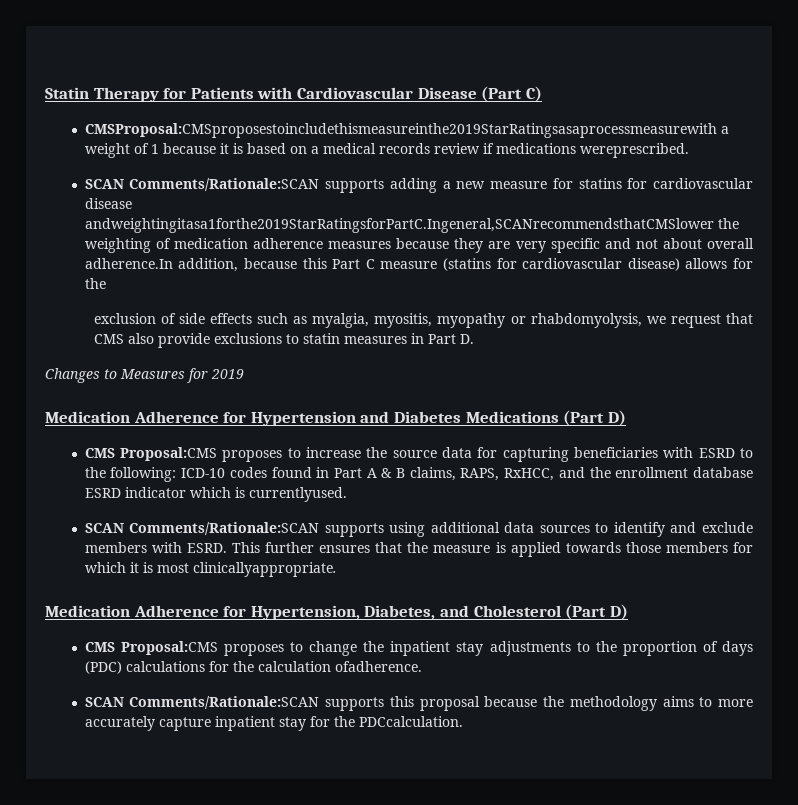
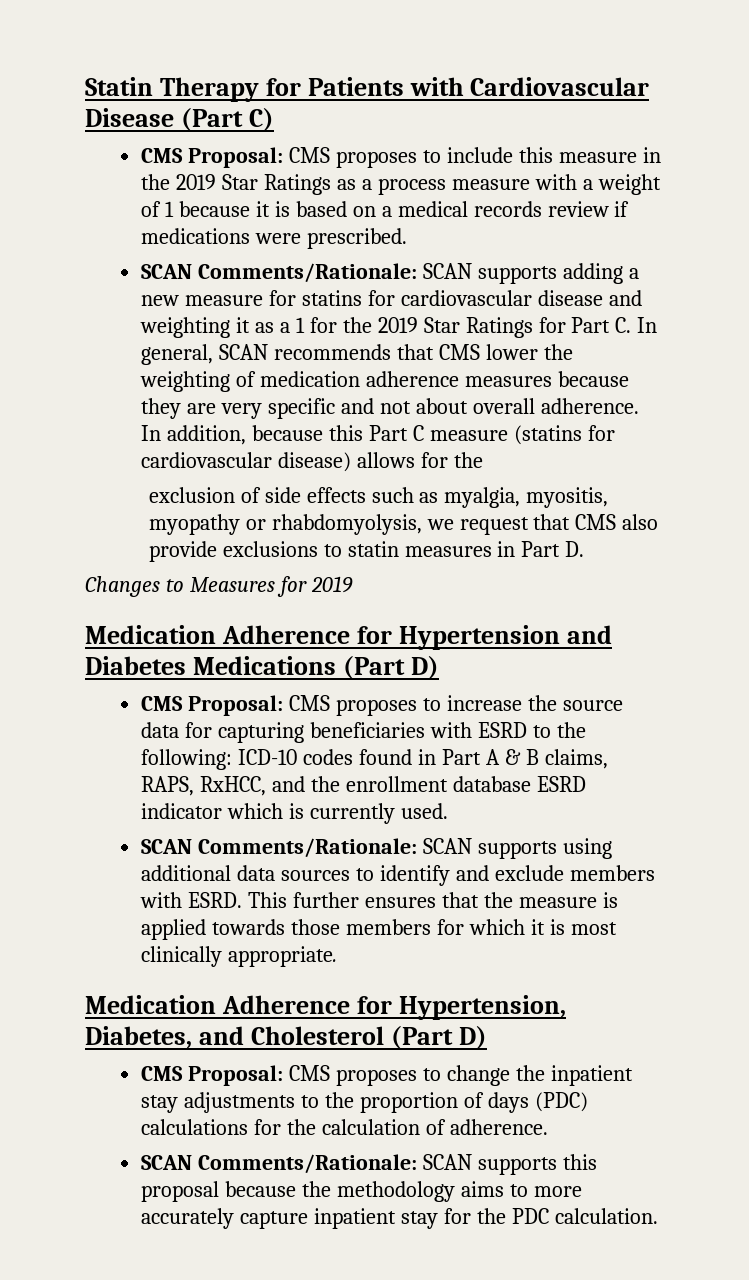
- CMSProposal:CMSproposestoincludethismeasureinthe2019StarRatingsasaprocessmeasurewith a weight of 1 because it is based on a medical records review if medications wereprescribed.
- SCAN Comments/Rationale:SCAN supports adding a new measure for statins for cardiovascular disease andweightingitasa1forthe2019StarRatingsforPartC.Ingeneral,SCANrecommendsthatCMSlower the weighting of medication adherence measures because they are very specific and not about overall adherence.In addition, because this Part C measure (statins for cardiovascular disease) allows for the
+ CMS Proposal: CMS proposes to include this measure in the 2019 Star Ratings as a process measure with a weight of 1 because it is based on a medical records review if medications were prescribed.
+ SCAN Comments/Rationale: SCAN supports adding a new measure for statins for cardiovascular disease and weighting it as a 1 for the 2019 Star Ratings for Part C. In general, SCAN recommends that CMS lower the weighting of medication adherence measures because they are very specific and not about overall adherence. In addition, because this Part C measure (statins for cardiovascular disease) allows for the
- CMS Proposal:CMS proposes to increase the source data for capturing beneficiaries with ESRD to the following: ICD-10 codes found in Part A & B claims, RAPS, RxHCC, and the enrollment database ESRD indicator which is currentlyused.
- SCAN Comments/Rationale:SCAN supports using additional data sources to identify and exclude members with ESRD.
+ CMS Proposal: CMS proposes to increase the source data for capturing beneficiaries with ESRD to the following: ICD-10 codes found in Part A & B claims, RAPS, RxHCC, and the enrollment database ESRD indicator which is currently used.
+ SCAN Comments/Rationale: SCAN supports using additional data sources to identify and exclude members with ESRD.
- This further ensures that the measure is applied towards those members for which it is most clinicallyappropriate.
+ This further ensures that the measure is applied towards those members for which it is most clinically appropriate.
- CMS Proposal:CMS proposes to change the inpatient stay adjustments to the proportion of days (PDC) calculations for the calculation ofadherence.
- SCAN Comments/Rationale:SCAN supports this proposal because the methodology aims to more accurately capture inpatient stay for the PDCcalculation.
+ CMS Proposal: CMS proposes to change the inpatient stay adjustments to the proportion of days (PDC) calculations for the calculation of adherence.
+ SCAN Comments/Rationale: SCAN supports this proposal because the methodology aims to more accurately capture inpatient stay for the PDC calculation.

